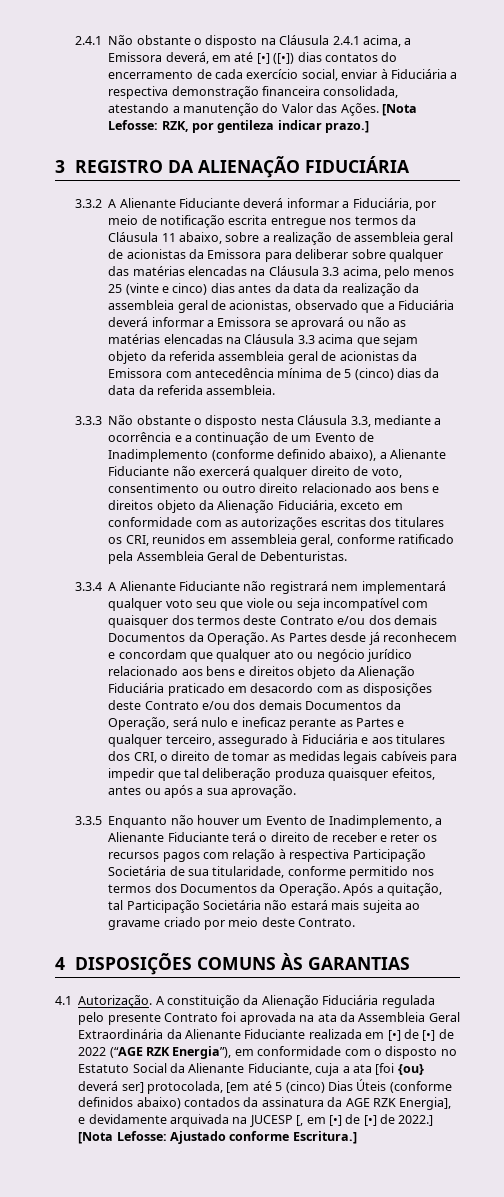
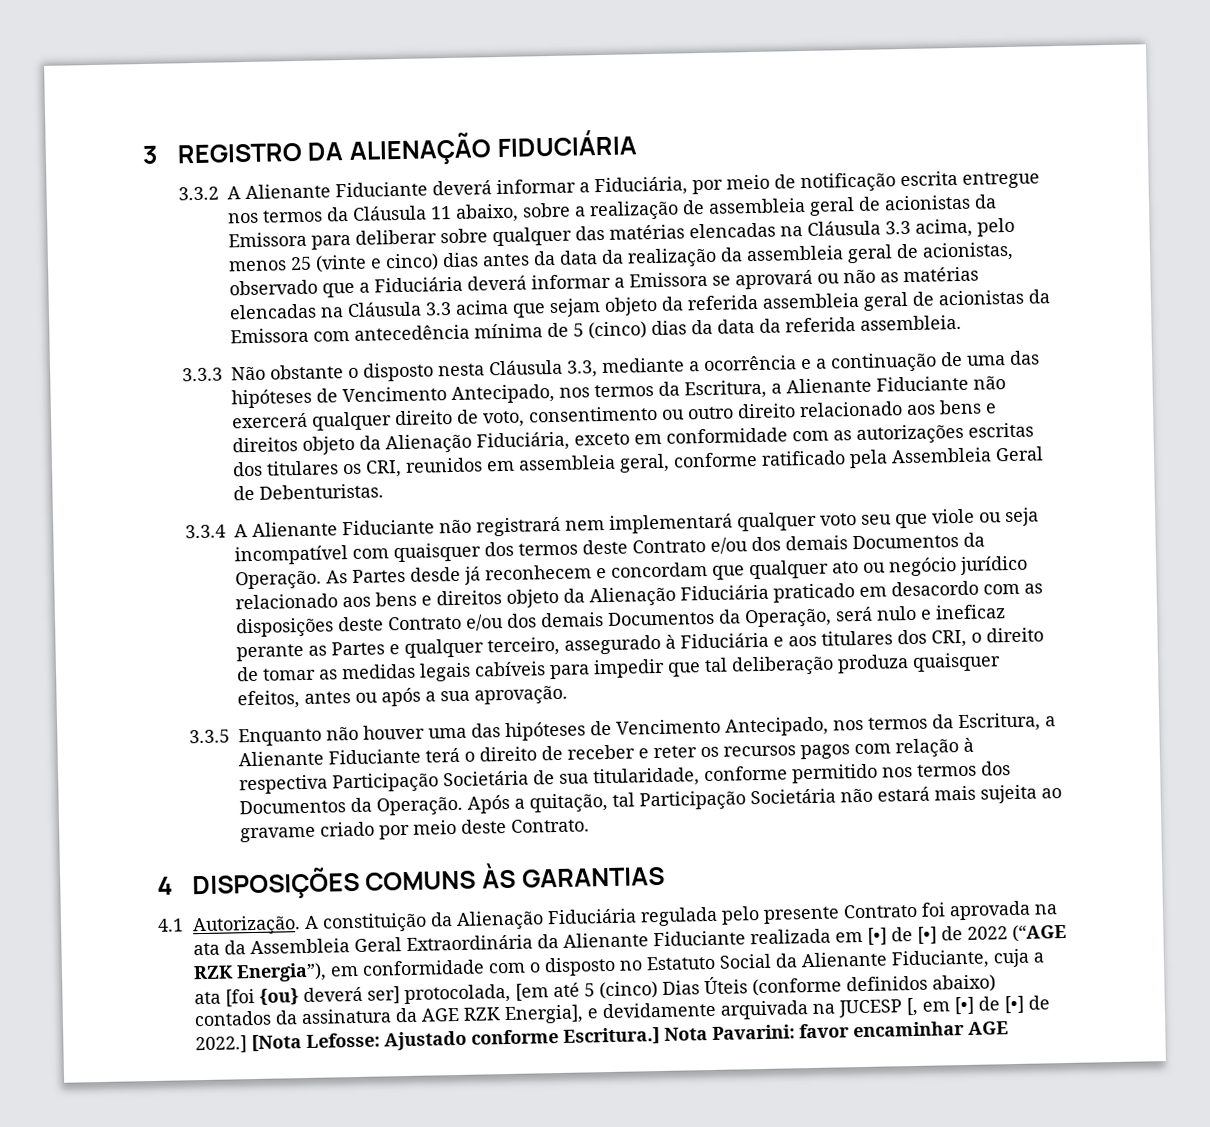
- 2.4.1 Não obstante o disposto na Cláusula 2.4.1 acima, a Emissora deverá, em até [•] ([•]) dias contatos do encerramento de cada exercício social, enviar à Fiduciária a respectiva demonstração financeira consolidada, atestando a manutenção do Valor das Ações. [Nota Lefosse: RZK, por gentileza indicar prazo.]
- 3.3.3 Não obstante o disposto nesta Cláusula 3.3, mediante a ocorrência e a continuação de um Evento de Inadimplemento (conforme definido abaixo), a Alienante Fiduciante não exercerá qualquer direito de voto, consentimento ou outro direito relacionado aos bens e direitos objeto da Alienação Fiduciária, exceto em conformidade com as autorizações escritas dos titulares os CRI, reunidos em assembleia geral, conforme ratificado pela Assembleia Geral de Debenturistas.
+ 3.3.3 Não obstante o disposto nesta Cláusula 3.3, mediante a ocorrência e a continuação de uma das hipóteses de Vencimento Antecipado, nos termos da Escritura, a Alienante Fiduciante não exercerá qualquer direito de voto, consentimento ou outro direito relacionado aos bens e direitos objeto da Alienação Fiduciária, exceto em conformidade com as autorizações escritas dos titulares os CRI, reunidos em assembleia geral, conforme ratificado pela Assembleia Geral de Debenturistas.
- 3.3.5 Enquanto não houver um Evento de Inadimplemento, a Alienante Fiduciante terá o direito de receber e reter os recursos pagos com relação à respectiva Participação Societária de sua titularidade, conforme permitido nos termos dos Documentos da Operação.
+ 3.3.5 Enquanto não houver uma das hipóteses de Vencimento Antecipado, nos termos da Escritura, a Alienante Fiduciante terá o direito de receber e reter os recursos pagos com relação à respectiva Participação Societária de sua titularidade, conforme permitido nos termos dos Documentos da Operação.
+ Nota Pavarini: favor encaminhar AGE

